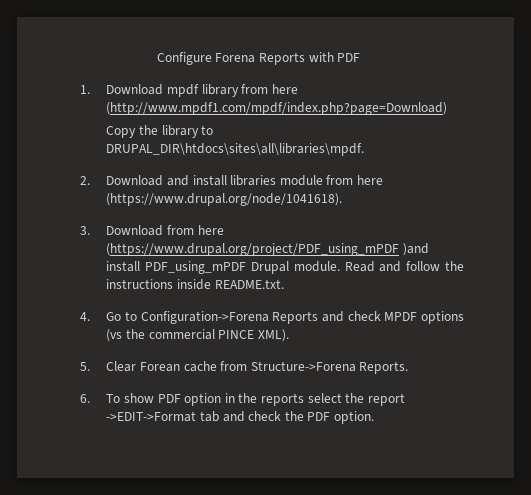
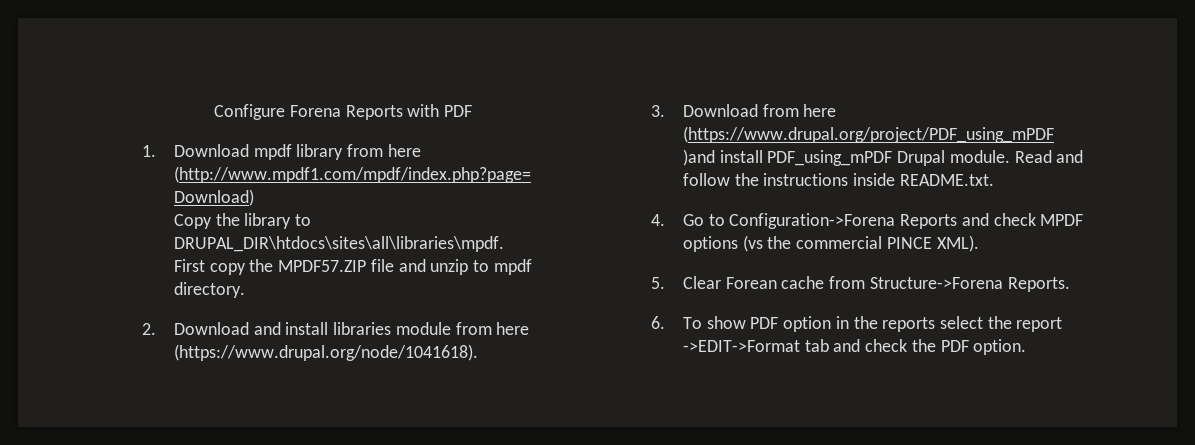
+ First copy the MPDF57.ZIP file and unzip to mpdf directory.

